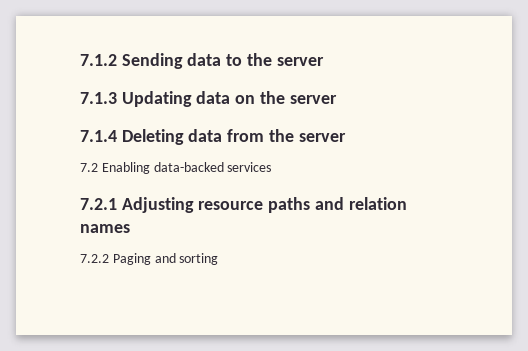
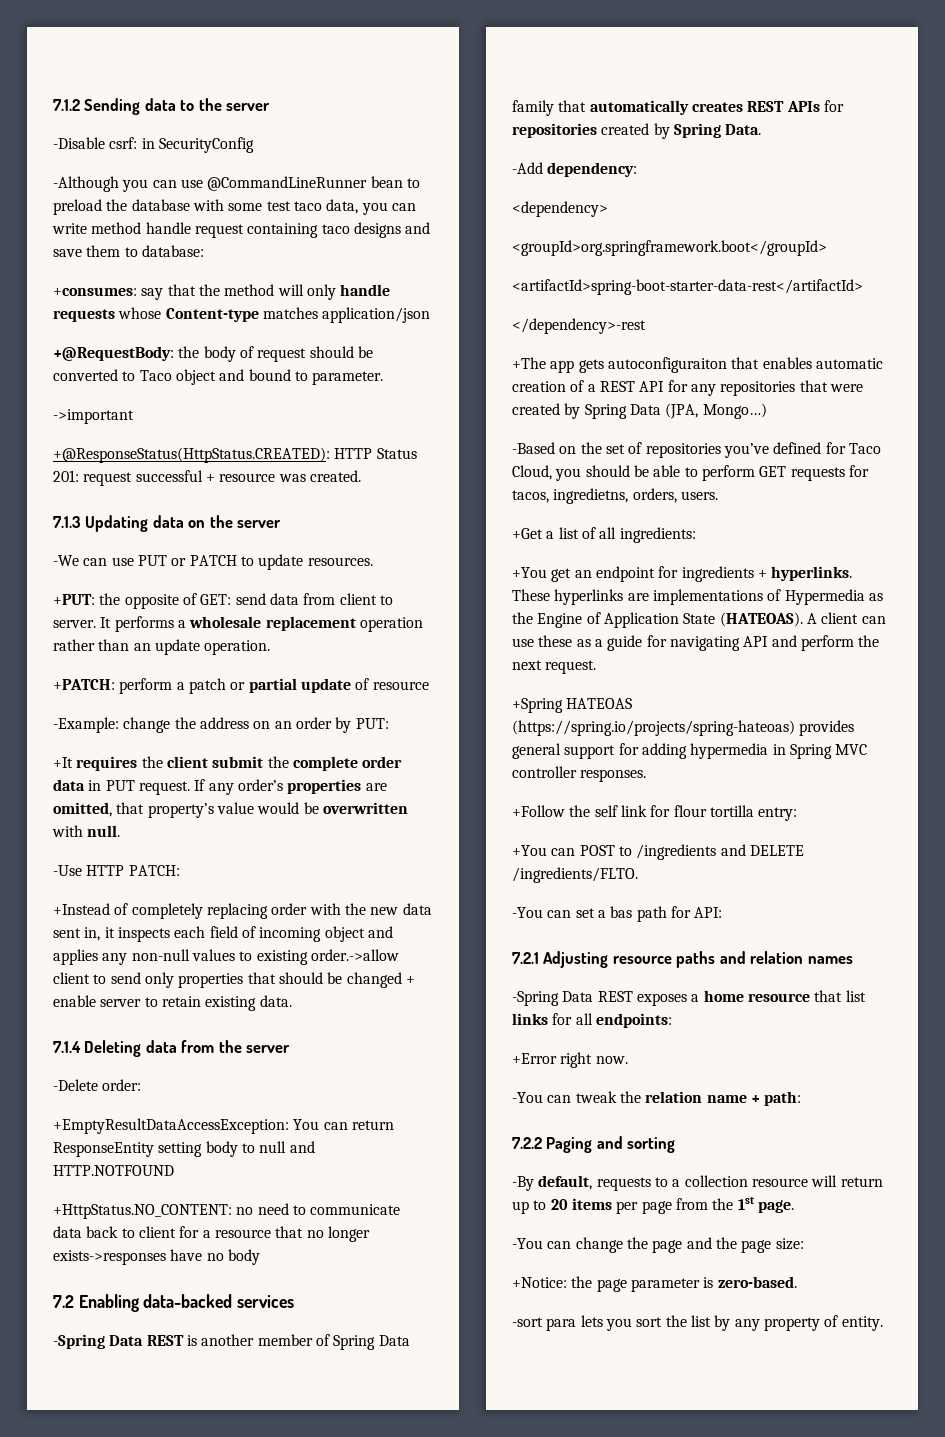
+ -Disable csrf: in SecurityConfig
+ -Although you can use @CommandLineRunner bean to preload the database with some test taco data, you can write method handle request containing taco designs and save them to database:
+ +consumes: say that the method will only handle requests whose Content-type matches application/json
+ +@RequestBody: the body of request should be converted to Taco object and bound to parameter.
+ ->important
+ +@ResponseStatus(HttpStatus.CREATED): HTTP Status 201: request successful + resource was created.
+ -We can use PUT or PATCH to update resources.
+ +PUT: the opposite of GET: send data from client to server. It performs a wholesale replacement operation rather than an update operation.
+ +PATCH: perform a patch or partial update of resource
+ -Example: change the address on an order by PUT:
+ +It requires the client submit the complete order data in PUT request. If any order’s properties are omitted, that property’s value would be overwritten with null.
+ -Use HTTP PATCH:
+ +Instead of completely replacing order with the new data sent in, it inspects each field of incoming object and applies any non-null values to existing order.->allow client to send only properties that should be changed + enable server to retain existing data.
+ -Delete order:
+ +EmptyResultDataAccessException: You can return ResponseEntity setting body to null and HTTP.NOTFOUND
+ +HttpStatus.NO_CONTENT: no need to communicate data back to client for a resource that no longer exists->responses have no body
  7.2 Enabling data-backed services
+ -Spring Data REST is another member of Spring Data family that automatically creates REST APIs for repositories created by Spring Data.
+ -Add dependency:
+ <dependency>
+ <groupId>org.springframework.boot</groupId>
+ <artifactId>spring-boot-starter-data-rest</artifactId>
+ </dependency>-rest
+ +The app gets autoconfiguraiton that enables automatic creation of a REST API for any repositories that were created by Spring Data (JPA, Mongo…)
+ -Based on the set of repositories you’ve defined for Taco Cloud, you should be able to perform GET requests for tacos, ingredietns, orders, users.
+ +Get a list of all ingredients:
+ +You get an endpoint for ingredients + hyperlinks. These hyperlinks are implementations of Hypermedia as the Engine of Application State (HATEOAS). A client can use these as a guide for navigating API and perform the next request.
+ +Spring HATEOAS (https://spring.io/projects/spring-hateoas) provides general support for adding hypermedia in Spring MVC controller responses.
+ +Follow the self link for flour tortilla entry:
+ +You can POST to /ingredients and DELETE /ingredients/FLTO.
+ -You can set a bas path for API:
+ -Spring Data REST exposes a home resource that list links for all endpoints:
+ +Error right now.
+ -You can tweak the relation name + path:
  7.2.2 Paging and sorting
+ -By default, requests to a collection resource will return up to 20 items per page from the 1st page.
+ -You can change the page and the page size:
+ +Notice: the page parameter is zero-based.
+ -sort para lets you sort the list by any property of entity.

